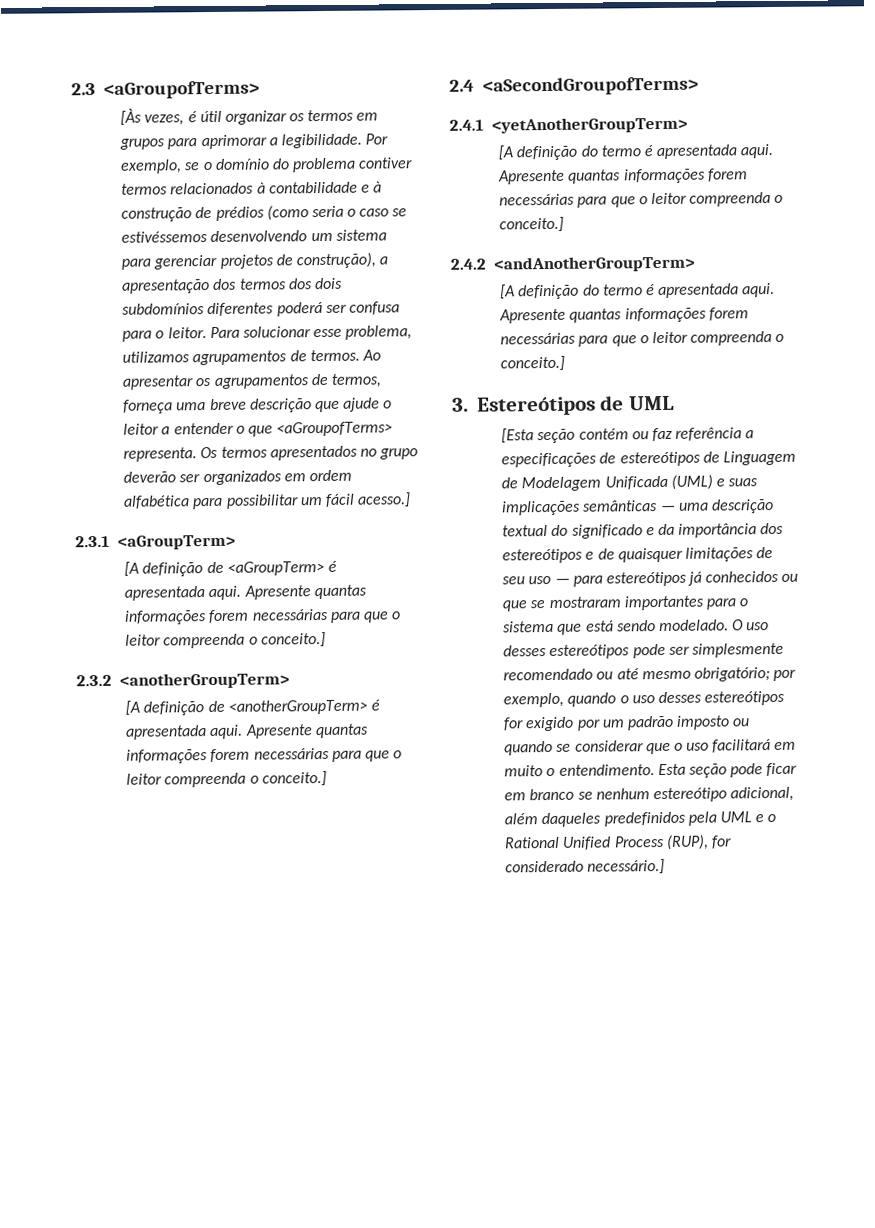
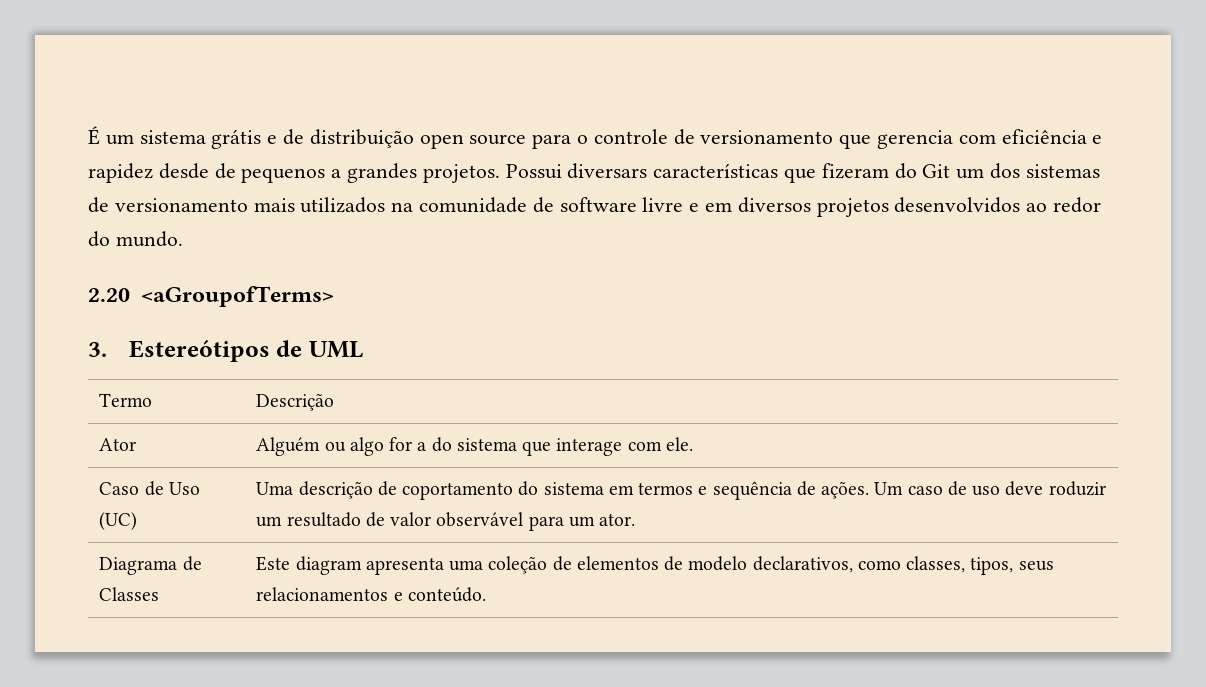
- 2.3 <aGroupofTerms>
- [Às vezes, é útil organizar os termos em grupos para aprimorar a legibilidade. Por exemplo, se o domínio do problema contiver termos relacionados à contabilidade e à construção de prédios (como seria o caso se estivéssemos desenvolvendo um sistema para gerenciar projetos de construção), a apresentação dos termos dos dois subdomínios diferentes poderá ser confusa para o leitor. Para solucionar esse problema, utilizamos agrupamentos de termos. Ao apresentar os agrupamentos de termos, forneça uma breve descrição que ajude o leitor a entender o que <aGroupofTerms> representa. Os termos apresentados no grupo deverão ser organizados em ordem alfabética para possibilitar um fácil acesso.]
- 2.3.1 <aGroupTerm>
- [A definição de <aGroupTerm> é apresentada aqui. Apresente quantas informações forem necessárias para que o leitor compreenda o conceito.]
- 2.3.2 <anotherGroupTerm>
- [A definição de <anotherGroupTerm> é apresentada aqui. Apresente quantas informações forem necessárias para que o leitor compreenda o conceito.]
- 2.4 <aSecondGroupofTerms>
- 2.4.1 <yetAnotherGroupTerm>
- [A definição do termo é apresentada aqui. Apresente quantas informações forem necessárias para que o leitor compreenda o conceito.]
- 2.4.2 <andAnotherGroupTerm>
- [A definição do termo é apresentada aqui. Apresente quantas informações forem necessárias para que o leitor compreenda o conceito.]
+ É um sistema grátis e de distribuição open source para o controle de versionamento que gerencia com eficiência e rapidez desde de pequenos a grandes projetos. Possui diversars características que fizeram do Git um dos sistemas de versionamento mais utilizados na comunidade de software livre e em diversos projetos desenvolvidos ao redor do mundo.
+ 2.20 <aGroupofTerms>
  3. Estereótipos de UML
- [Esta seção contém ou faz referência a especificações de estereótipos de Linguagem de Modelagem Unificada (UML) e suas implicações semânticas — uma descrição textual do significado e da importância dos estereótipos e de quaisquer limitações de seu uso — para estereótipos já conhecidos ou que se mostraram importantes para o sistema que está sendo modelado. O uso desses estereótipos pode ser simplesmente recomendado ou até mesmo obrigatório; por exemplo, quando o uso desses estereótipos for exigido por um padrão imposto ou quando se considerar que o uso facilitará em muito o entendimento. Esta seção pode ficar em branco se nenhum estereótipo adicional, além daqueles predefinidos pela UML e o Rational Unified Process (RUP), for considerado necessário.]
+ Termo | Descrição
+ Ator | Alguém ou algo for a do sistema que interage com ele.
+ Caso de Uso (UC) | Uma descrição de coportamento do sistema em termos e sequência de ações. Um caso de uso deve roduzir um resultado de valor observável para um ator.
+ Diagrama de Classes | Este diagram apresenta uma coleção de elementos de modelo declarativos, como classes, tipos, seus relacionamentos e conteúdo.

